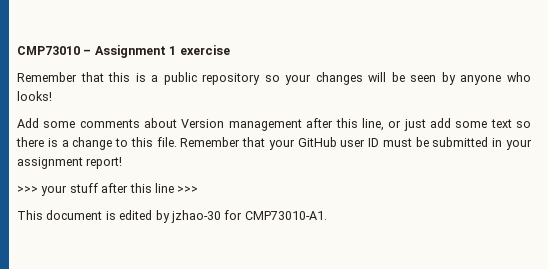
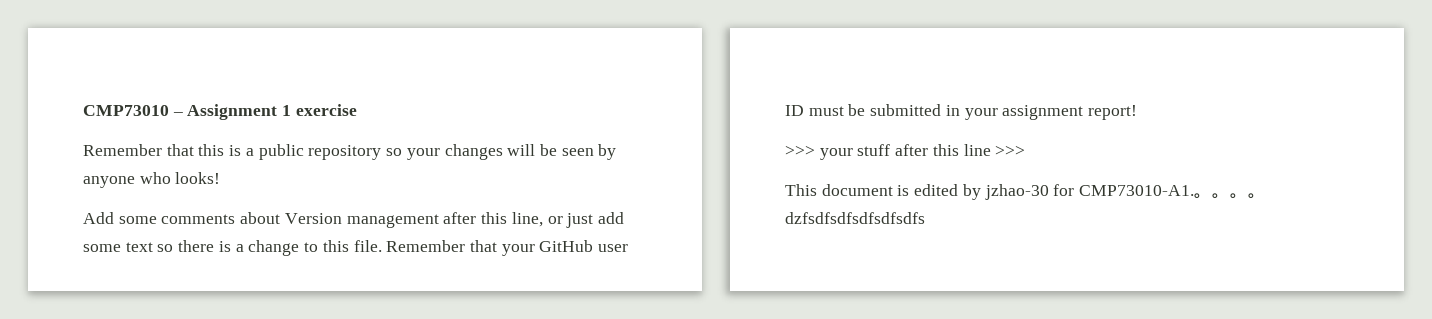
+ 。。。。dzfsdfsdfsdfsdfsdfs

